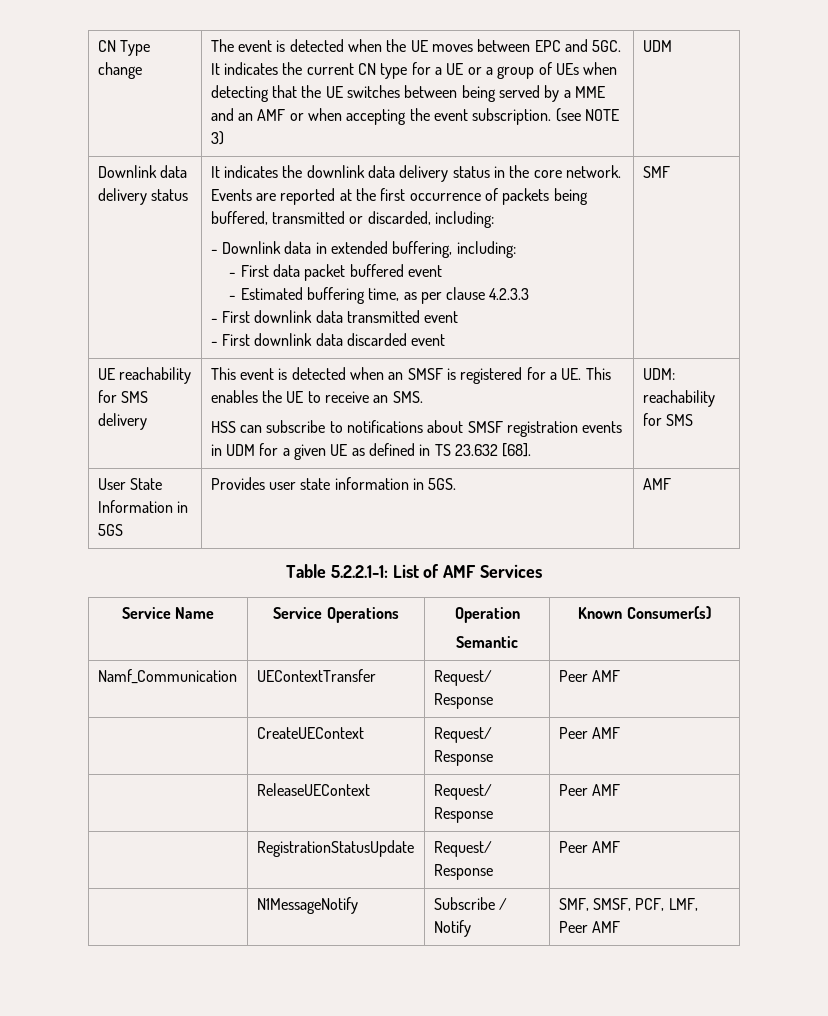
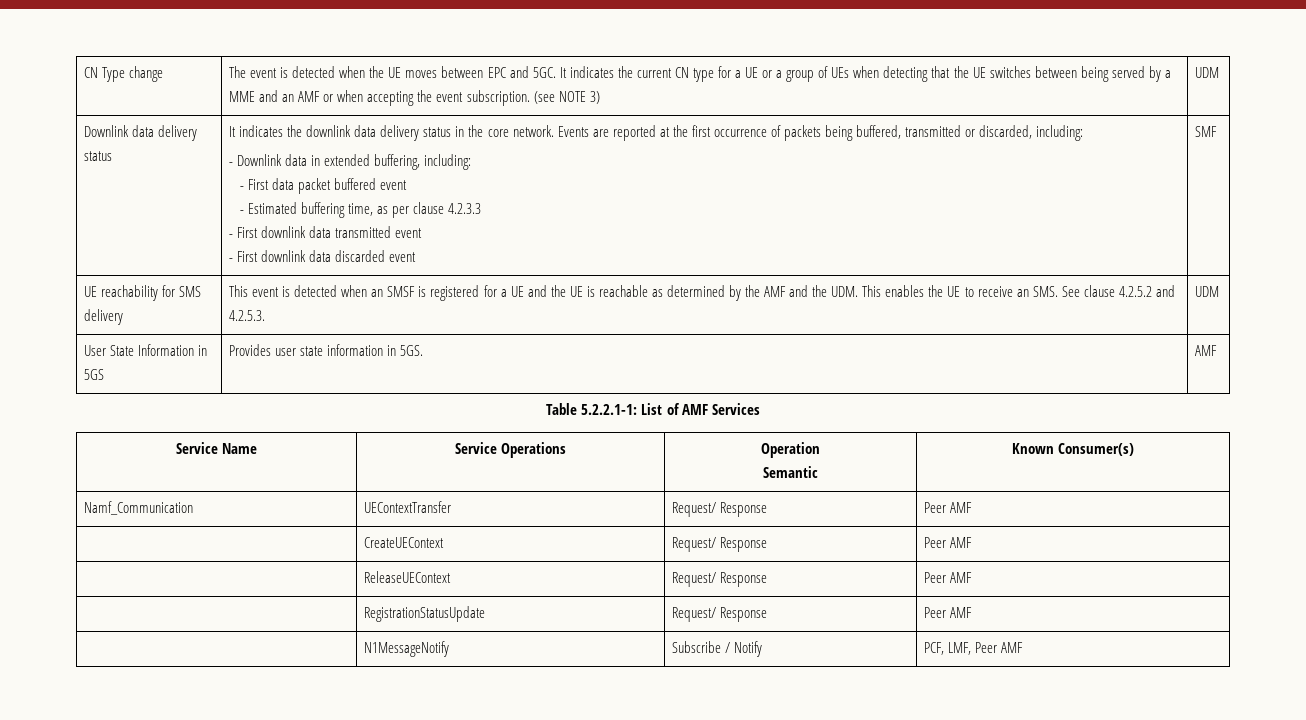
- This event is detected when an SMSF is registered for a UE. This enables the UE to receive an SMS.
- HSS can subscribe to notifications about SMSF registration events in UDM for a given UE as defined in TS 23.632 [68]. | UDM: reachability for SMS
+ This event is detected when an SMSF is registered for a UE and the UE is reachable as determined by the AMF and the UDM. This enables the UE to receive an SMS. See clause 4.2.5.2 and 4.2.5.3. | UDM
- | N1MessageNotify | Subscribe / Notify | SMF, SMSF, PCF, LMF, Peer AMF
+ | N1MessageNotify | Subscribe / Notify | PCF, LMF, Peer AMF

